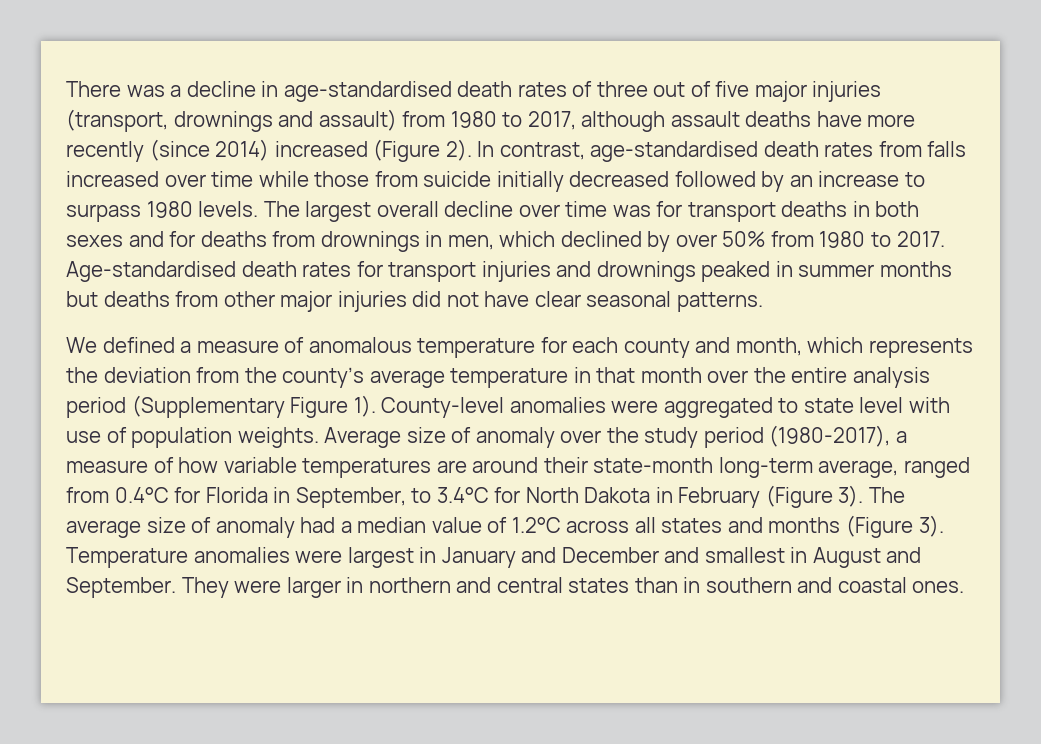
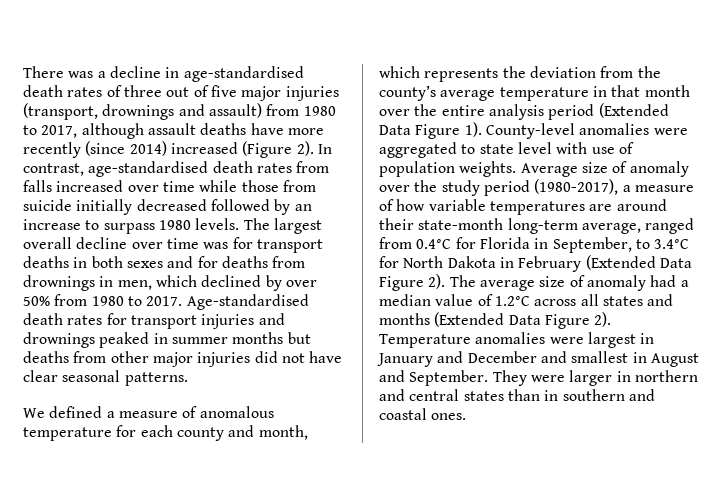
- We defined a measure of anomalous temperature for each county and month, which represents the deviation from the county’s average temperature in that month over the entire analysis period (Supplementary Figure 1).
+ We defined a measure of anomalous temperature for each county and month, which represents the deviation from the county’s average temperature in that month over the entire analysis period (Extended Data Figure 1).
- Average size of anomaly over the study period (1980-2017), a measure of how variable temperatures are around their state-month long-term average, ranged from 0.4°C for Florida in September, to 3.4°C for North Dakota in February (Figure 3).
+ Average size of anomaly over the study period (1980-2017), a measure of how variable temperatures are around their state-month long-term average, ranged from 0.4°C for Florida in September, to 3.4°C for North Dakota in February (Extended Data Figure 2).
- The average size of anomaly had a median value of 1.2°C across all states and months (Figure 3).
+ The average size of anomaly had a median value of 1.2°C across all states and months (Extended Data Figure 2).

